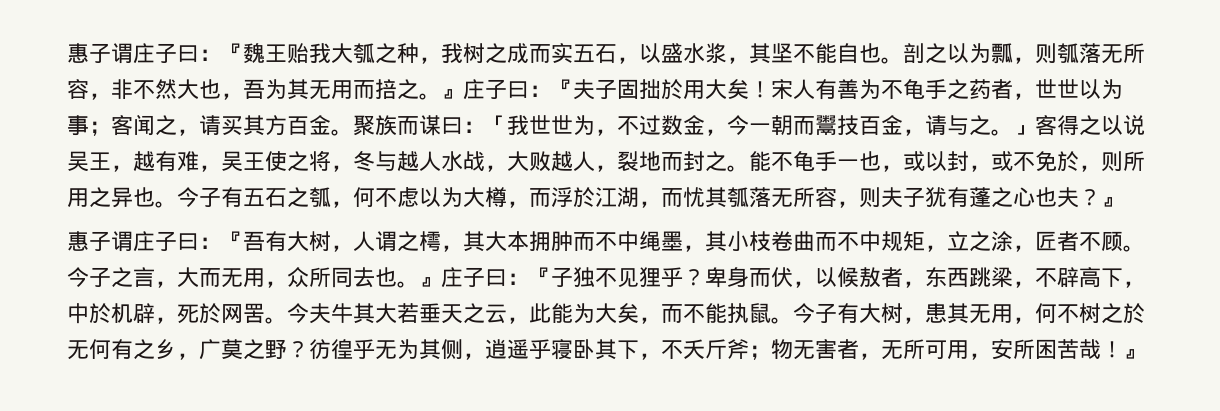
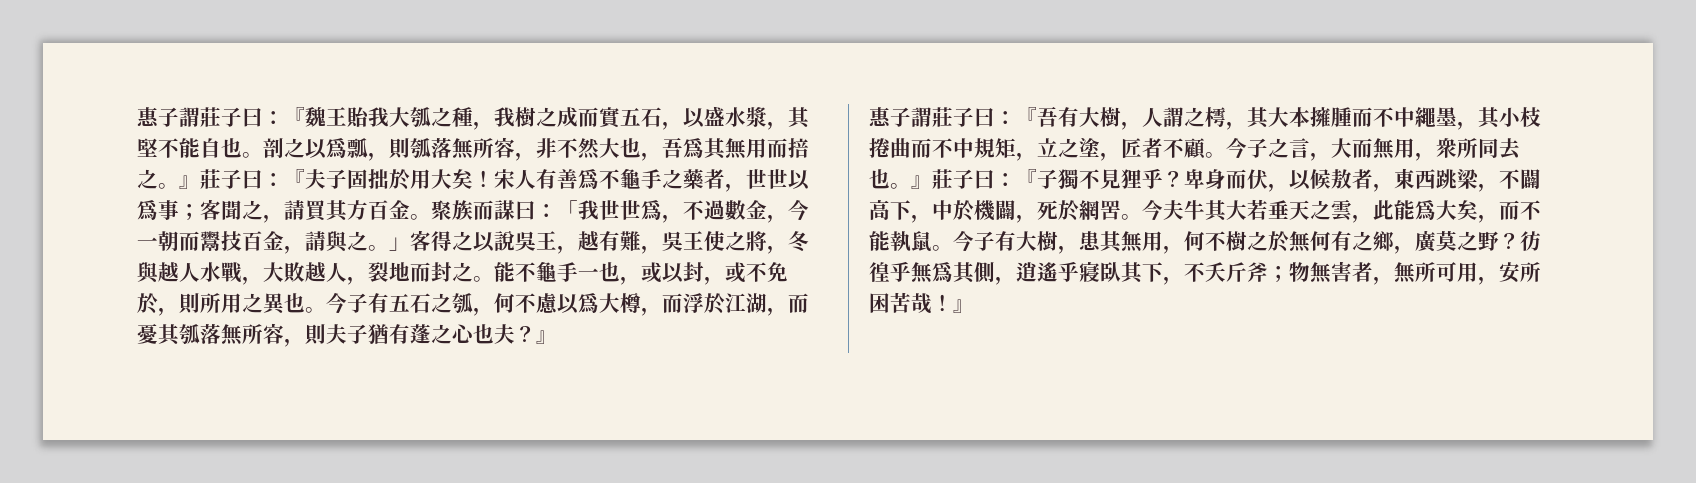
- 惠子谓庄子曰：『魏王贻我大瓠之种，我树之成而实五石，以盛水浆，其坚不能自也。
+ 惠子謂莊子曰：『魏王貽我大瓠之種，我樹之成而實五石，以盛水漿，其堅不能自也。
- 剖之以为瓢，则瓠落无所容，非不然大也，吾为其无用而掊之。』庄子曰：『夫子固拙於用大矣！
+ 剖之以爲瓢，則瓠落無所容，非不然大也，吾爲其無用而掊之。』莊子曰：『夫子固拙於用大矣！
- 宋人有善为不龟手之药者，世世以为事；客闻之，请买其方百金。
+ 宋人有善爲不龜手之藥者，世世以爲事；客聞之，請買其方百金。
- 聚族而谋曰：「我世世为，不过数金，今一朝而鬻技百金，请与之。」客得之以说吴王，越有难，吴王使之将，冬与越人水战，大败越人，裂地而封之。
+ 聚族而謀曰：「我世世爲，不過數金，今一朝而鬻技百金，請與之。」客得之以說吳王，越有難，吳王使之將，冬與越人水戰，大敗越人，裂地而封之。
- 能不龟手一也，或以封，或不免於，则所用之异也。
+ 能不龜手一也，或以封，或不免於，則所用之異也。
- 今子有五石之瓠，何不虑以为大樽，而浮於江湖，而忧其瓠落无所容，则夫子犹有蓬之心也夫？』
+ 今子有五石之瓠，何不慮以爲大樽，而浮於江湖，而憂其瓠落無所容，則夫子猶有蓬之心也夫？』
- 惠子谓庄子曰：『吾有大树，人谓之樗，其大本拥肿而不中绳墨，其小枝卷曲而不中规矩，立之涂，匠者不顾。
+ 惠子謂莊子曰：『吾有大樹，人謂之樗，其大本擁腫而不中繩墨，其小枝捲曲而不中規矩，立之塗，匠者不顧。
- 今子之言，大而无用，众所同去也。』庄子曰：『子独不见狸乎？
+ 今子之言，大而無用，衆所同去也。』莊子曰：『子獨不見狸乎？
- 卑身而伏，以候敖者，东西跳梁，不辟高下，中於机辟，死於网罟。
+ 卑身而伏，以候敖者，東西跳梁，不闢高下，中於機闢，死於網罟。
- 今夫牛其大若垂天之云，此能为大矣，而不能执鼠。
+ 今夫牛其大若垂天之雲，此能爲大矣，而不能執鼠。
- 今子有大树，患其无用，何不树之於无何有之乡，广莫之野？彷徨乎无为其侧，逍遥乎寝卧其下，不夭斤斧；物无害者，无所可用，安所困苦哉！』
+ 今子有大樹，患其無用，何不樹之於無何有之鄉，廣莫之野？彷徨乎無爲其側，逍遙乎寢臥其下，不夭斤斧；物無害者，無所可用，安所困苦哉！』

